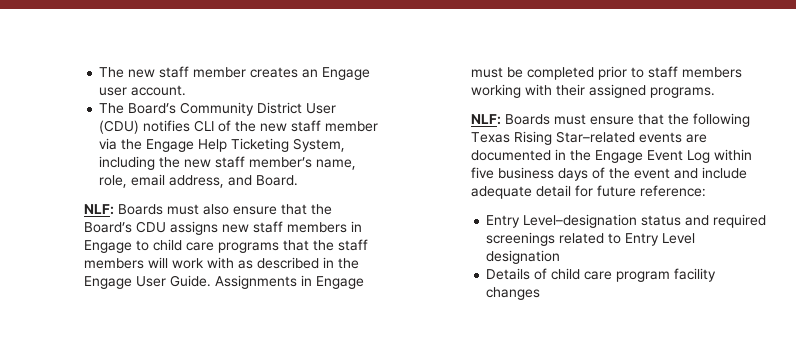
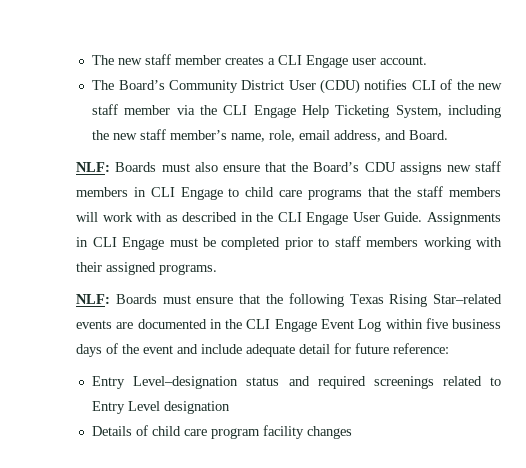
- The new staff member creates an Engage user account.
+ The new staff member creates a CLI Engage user account.
- The Board’s Community District User (CDU) notifies CLI of the new staff member via the Engage Help Ticketing System, including the new staff member’s name, role, email address, and Board.
+ The Board’s Community District User (CDU) notifies CLI of the new staff member via the CLI Engage Help Ticketing System, including the new staff member’s name, role, email address, and Board.
- NLF: Boards must also ensure that the Board’s CDU assigns new staff members in Engage to child care programs that the staff members will work with as described in the Engage User Guide.
+ NLF: Boards must also ensure that the Board’s CDU assigns new staff members in CLI Engage to child care programs that the staff members will work with as described in the CLI Engage User Guide.
- Assignments in Engage must be completed prior to staff members working with their assigned programs.
+ Assignments in CLI Engage must be completed prior to staff members working with their assigned programs.
- NLF: Boards must ensure that the following Texas Rising Star–related events are documented in the Engage Event Log within five business days of the event and include adequate detail for future reference:
+ NLF: Boards must ensure that the following Texas Rising Star–related events are documented in the CLI Engage Event Log within five business days of the event and include adequate detail for future reference:

